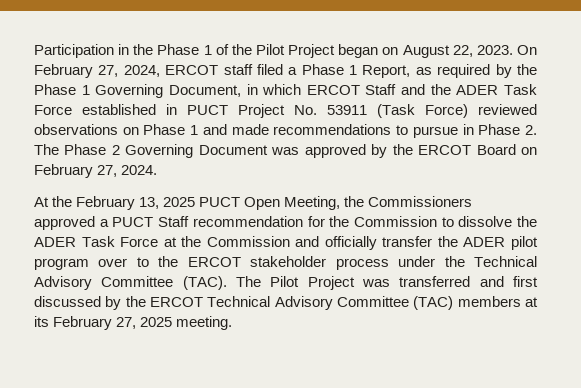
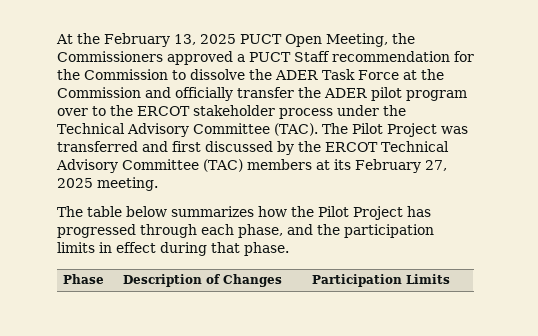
- Participation in the Phase 1 of the Pilot Project began on August 22, 2023. On February 27, 2024, ERCOT staff filed a Phase 1 Report, as required by the Phase 1 Governing Document, in which ERCOT Staff and the ADER Task Force established in PUCT Project No. 53911 (Task Force) reviewed observations on Phase 1 and made recommendations to pursue in Phase 2. The Phase 2 Governing Document was approved by the ERCOT Board on February 27, 2024.
+ The table below summarizes how the Pilot Project has progressed through each phase, and the participation limits in effect during that phase.
+ Phase | Description of Changes | Participation Limits

